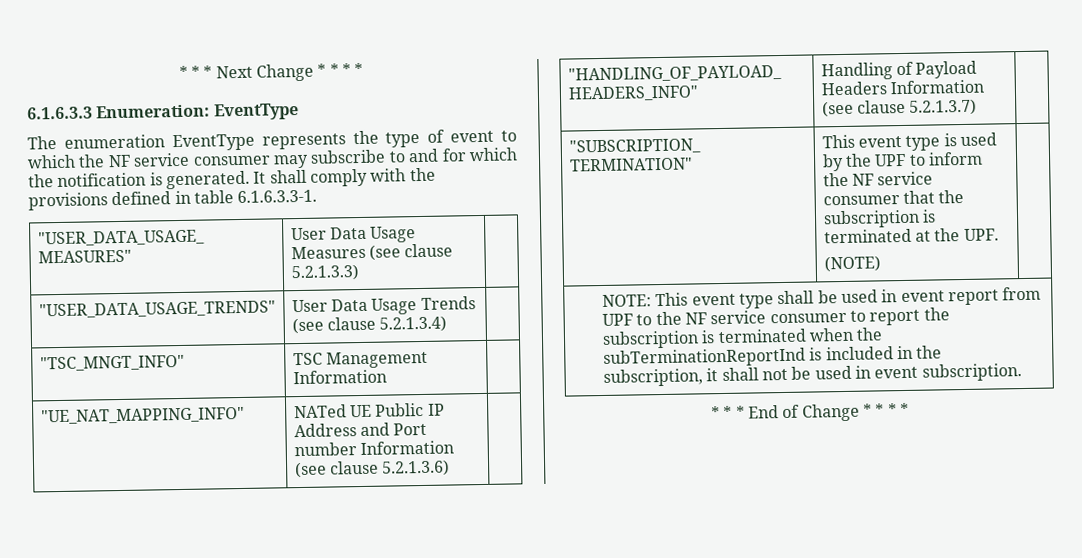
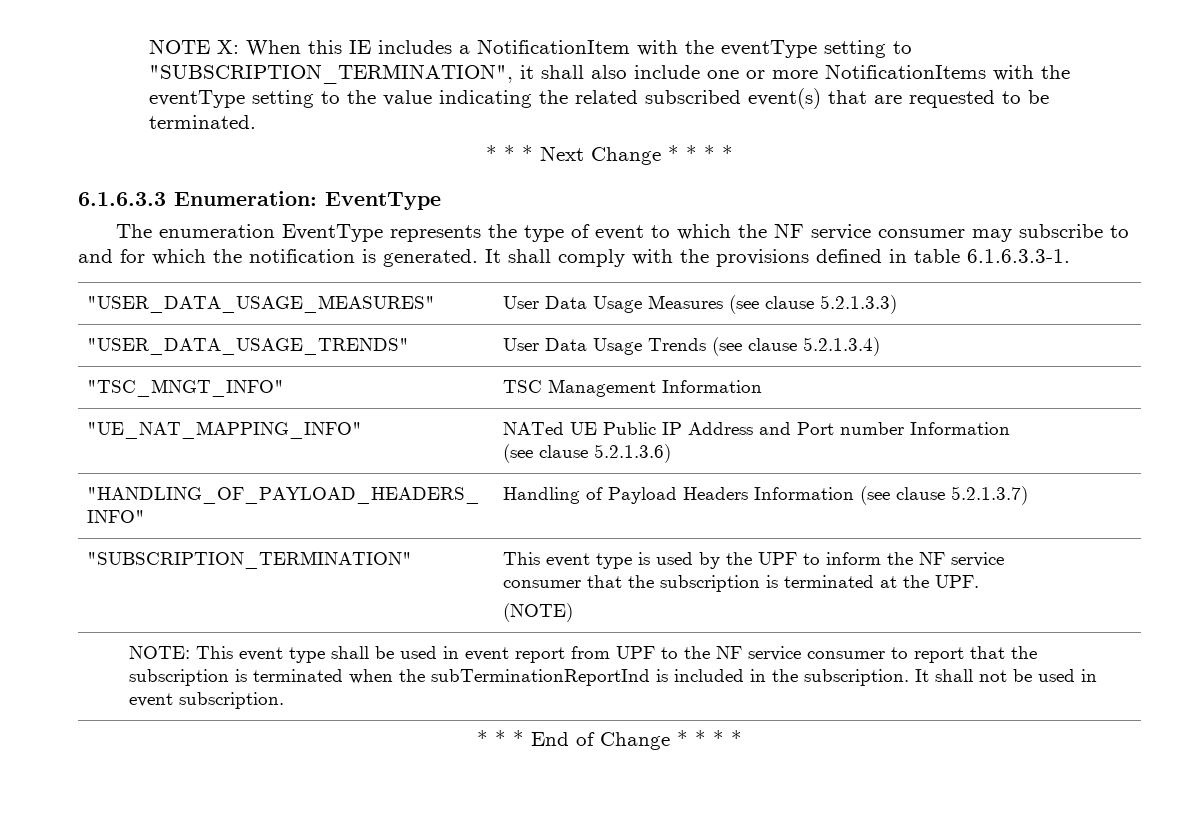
+ NOTE X: When this IE includes a NotificationItem with the eventType setting to "SUBSCRIPTION_TERMINATION", it shall also include one or more NotificationItems with the eventType setting to the value indicating the related subscribed event(s) that are requested to be terminated.
- NOTE: This event type shall be used in event report from UPF to the NF service consumer to report the subscription is terminated when the subTerminationReportInd is included in the subscription, it shall not be used in event subscription.
+ NOTE: This event type shall be used in event report from UPF to the NF service consumer to report that the subscription is terminated when the subTerminationReportInd is included in the subscription. It shall not be used in event subscription.

